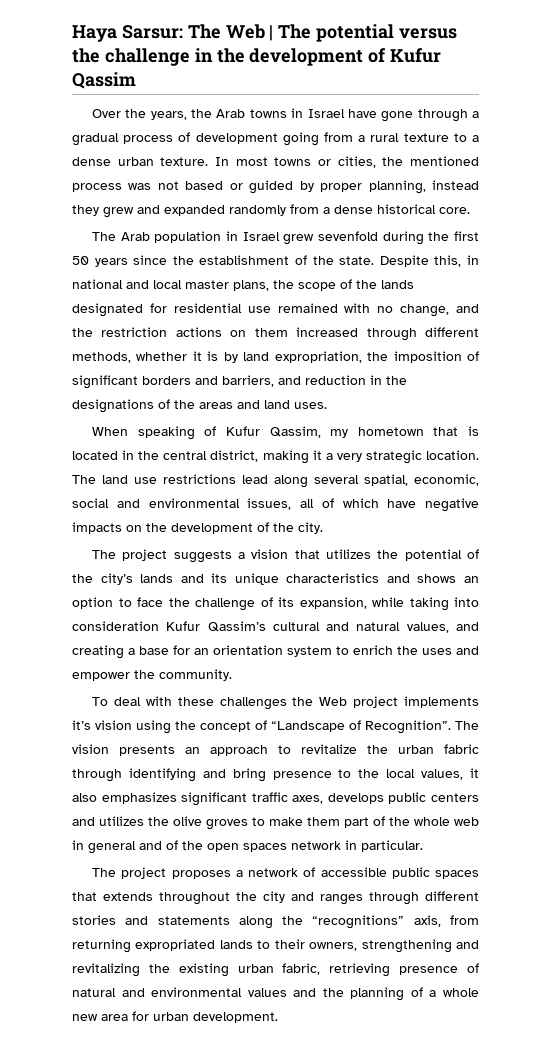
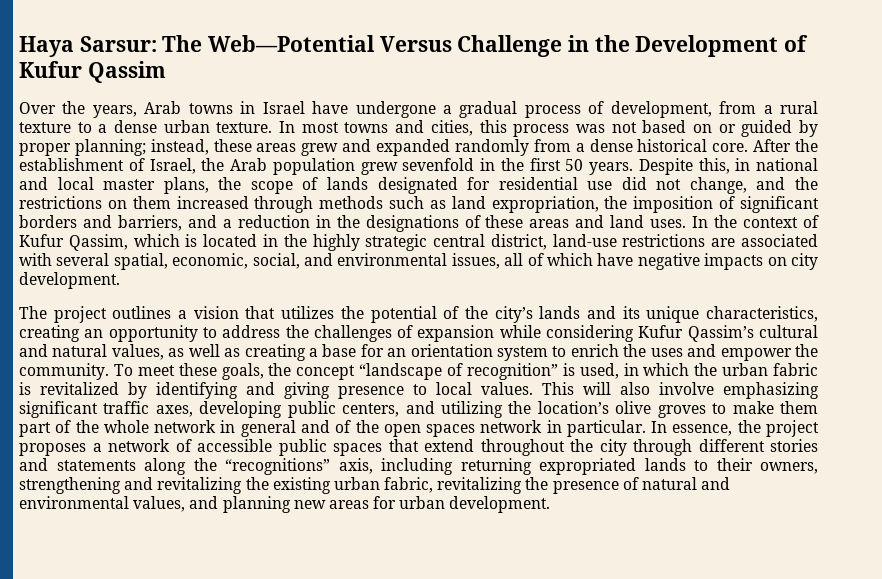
- Haya Sarsur: The Web | The potential versus the challenge in the development of Kufur Qassim
+ Haya Sarsur: The Web—Potential Versus Challenge in the Development of Kufur Qassim
- Over the years, the Arab towns in Israel have gone through a gradual process of development going from a rural texture to a dense urban texture.
+ Over the years, Arab towns in Israel have undergone a gradual process of development, from a rural texture to a dense urban texture.
- In most towns or cities, the mentioned process was not based or guided by proper planning, instead they grew and expanded randomly from a dense historical core.
- The Arab population in Israel grew sevenfold during the first 50 years since the establishment of the state.
+ In most towns and cities, this process was not based on or guided by proper planning; instead, these areas grew and expanded randomly from a dense historical core. After the establishment of Israel, the Arab population grew sevenfold in the first 50 years.
- Despite this, in national and local master plans, the scope of the lands designated for residential use remained with no change, and the restriction actions on them increased through different methods, whether it is by land expropriation, the imposition of significant borders and barriers, and reduction in the designations of the areas and land uses.
- When speaking of Kufur Qassim, my hometown that is located in the central district, making it a very strategic location. The land use restrictions lead along several spatial, economic, social and environmental issues, all of which have negative impacts on the development of the city.
- The project suggests a vision that utilizes the potential of the city’s lands and its unique characteristics and shows an option to face the challenge of its expansion, while taking into consideration Kufur Qassim’s cultural and natural values, and creating a base for an orientation system to enrich the uses and empower the community.
- To deal with these challenges the Web project implements it’s vision using the concept of “Landscape of Recognition”. The vision presents an approach to revitalize the urban fabric through identifying and bring presence to the local values, it also emphasizes significant traffic axes, develops public centers and utilizes the olive groves to make them part of the whole web in general and of the open spaces network in particular.
- The project proposes a network of accessible public spaces that extends throughout the city and ranges through different stories and statements along the “recognitions” axis, from returning expropriated lands to their owners, strengthening and revitalizing the existing urban fabric, retrieving presence of natural and environmental values and the planning of a whole new area for urban development.
+ Despite this, in national and local master plans, the scope of lands designated for residential use did not change, and the restrictions on them increased through methods such as land expropriation, the imposition of significant borders and barriers, and a reduction in the designations of these areas and land uses. In the context of Kufur Qassim, which is located in the highly strategic central district, land-use restrictions are associated with several spatial, economic, social, and environmental issues, all of which have negative impacts on city development.
+ The project outlines a vision that utilizes the potential of the city’s lands and its unique characteristics, creating an opportunity to address the challenges of expansion while considering Kufur Qassim’s cultural and natural values, as well as creating a base for an orientation system to enrich the uses and empower the community. To meet these goals, the concept “landscape of recognition” is used, in which the urban fabric is revitalized by identifying and giving presence to local values. This will also involve emphasizing significant traffic axes, developing public centers, and utilizing the location’s olive groves to make them part of the whole network in general and of the open spaces network in particular. In essence, the project proposes a network of accessible public spaces that extend throughout the city through different stories and statements along the “recognitions” axis, including returning expropriated lands to their owners, strengthening and revitalizing the existing urban fabric, revitalizing the presence of natural and environmental values, and planning new areas for urban development.

